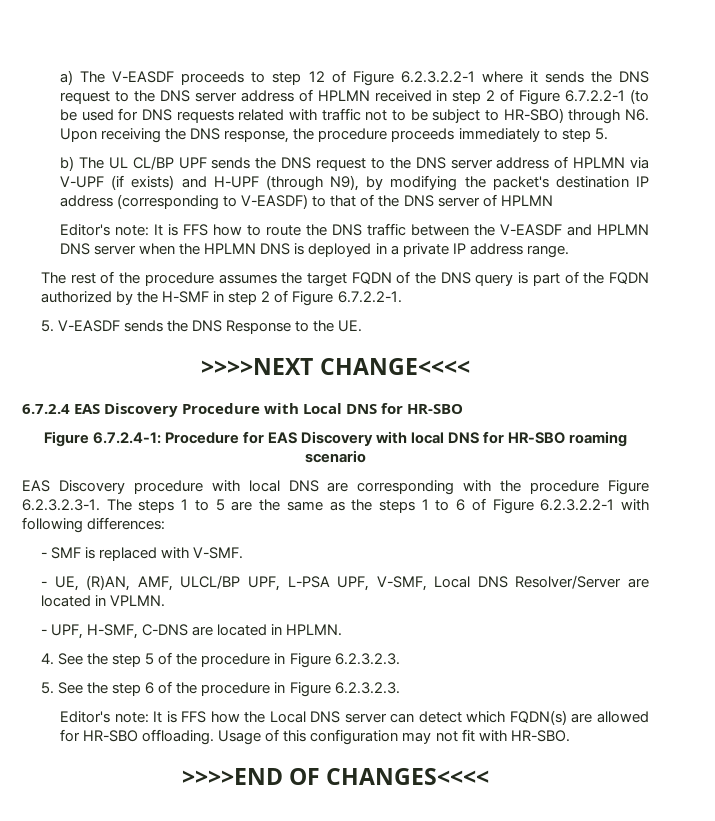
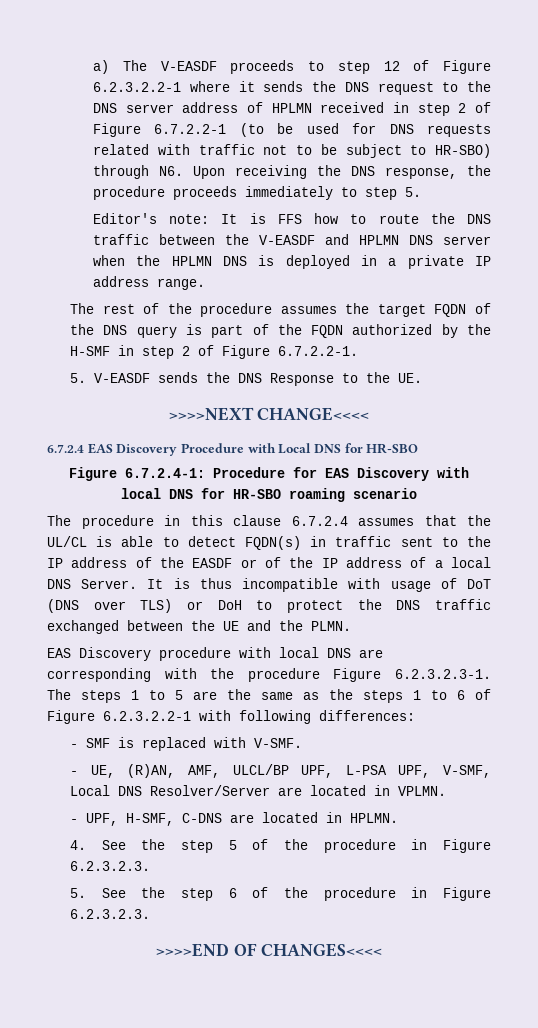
- b) The UL CL/BP UPF sends the DNS request to the DNS server address of HPLMN via V-UPF (if exists) and H-UPF (through N9), by modifying the packet's destination IP address (corresponding to V-EASDF) to that of the DNS server of HPLMN
+ The procedure in this clause 6.7.2.4 assumes that the UL/CL is able to detect FQDN(s) in traffic sent to the IP address of the EASDF or of the IP address of a local DNS Server. It is thus incompatible with usage of DoT (DNS over TLS) or DoH to protect the DNS traffic exchanged between the UE and the PLMN.
- Editor's note: It is FFS how the Local DNS server can detect which FQDN(s) are allowed for HR-SBO offloading. Usage of this configuration may not fit with HR-SBO.

